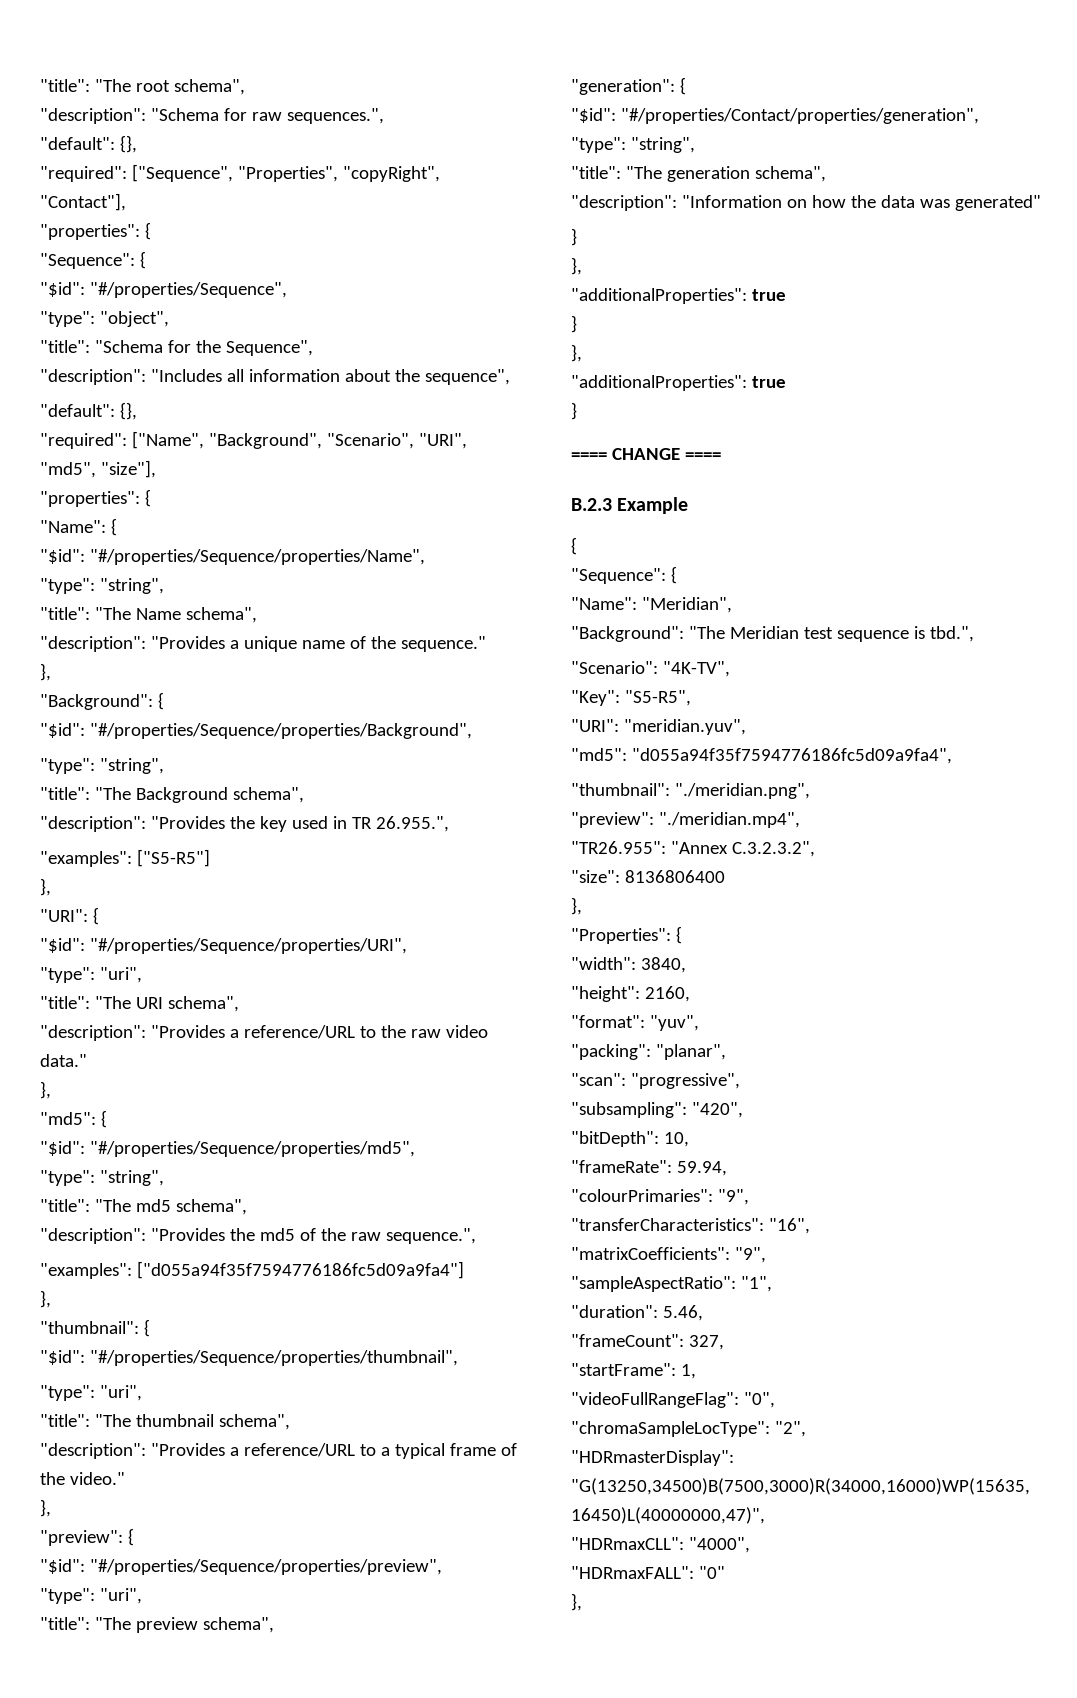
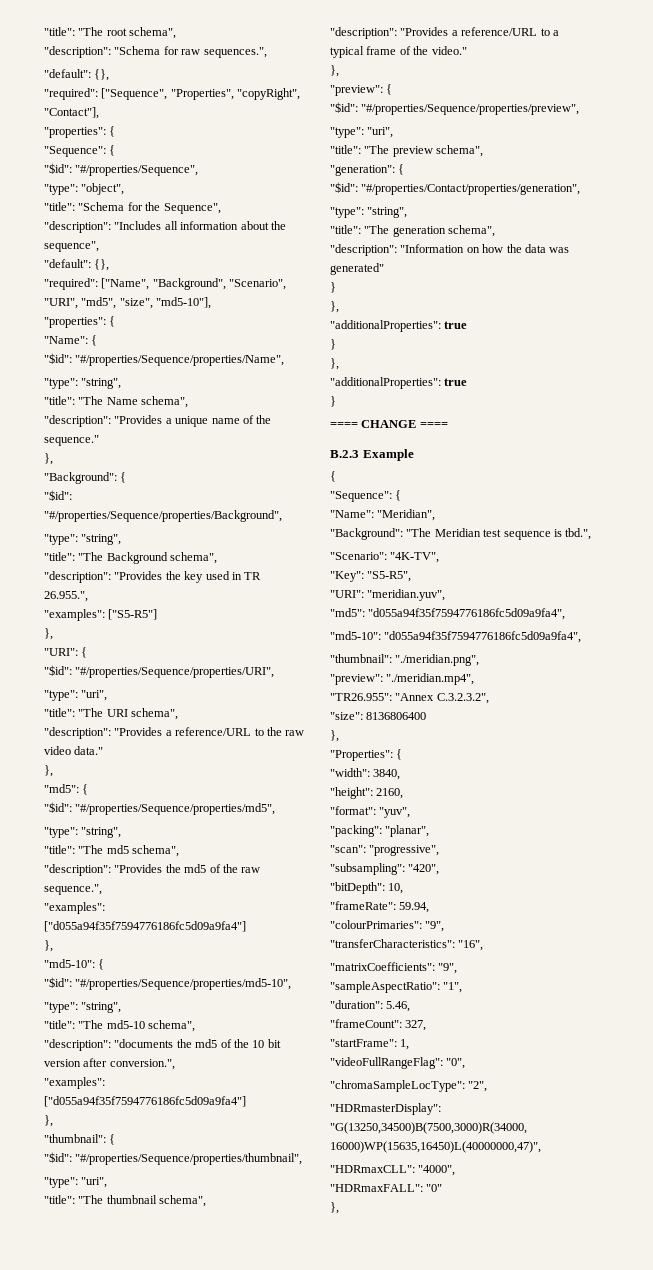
- "required": ["Name", "Background", "Scenario", "URI", "md5", "size"],
+ "required": ["Name", "Background", "Scenario", "URI", "md5", "size", "md5-10"],
+ "md5-10": {
+ "$id": "#/properties/Sequence/properties/md5-10",
+ "type": "string",
+ "title": "The md5-10 schema",
+ "description": "documents the md5 of the 10 bit version after conversion.",
+ "examples": ["d055a94f35f7594776186fc5d09a9fa4"]
+ },
+ "md5-10": "d055a94f35f7594776186fc5d09a9fa4",

